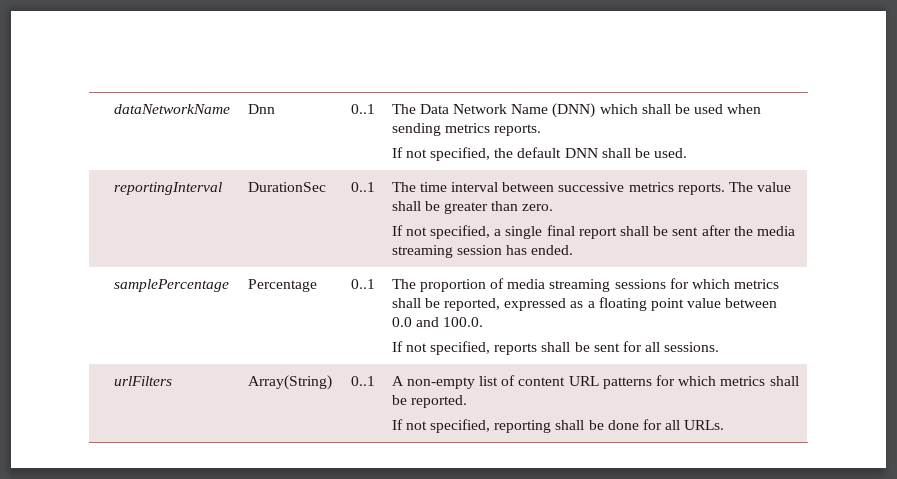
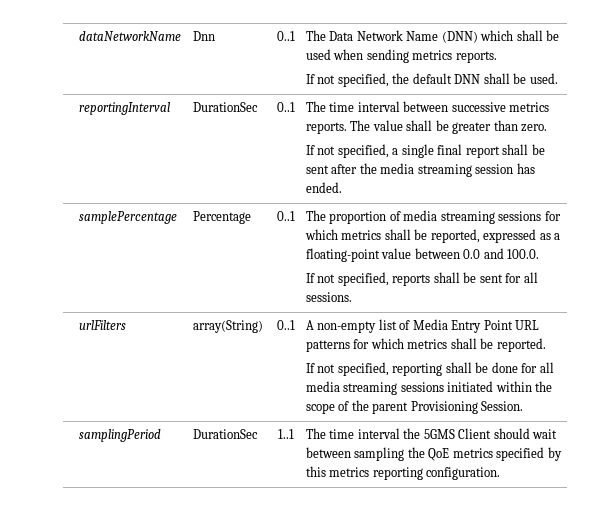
- samplePercentage | Percentage | 0..1 | The proportion of media streaming sessions for which metrics shall be reported, expressed as a floating point value between 0.0 and 100.0.
+ samplePercentage | Percentage | 0..1 | The proportion of media streaming sessions for which metrics shall be reported, expressed as a floating-point value between 0.0 and 100.0.
- urlFilters | Array(String) | 0..1 | A non-empty list of content URL patterns for which metrics shall be reported.
- If not specified, reporting shall be done for all URLs.
+ urlFilters | array(String) | 0..1 | A non-empty list of Media Entry Point URL patterns for which metrics shall be reported.
+ If not specified, reporting shall be done for all media streaming sessions initiated within the scope of the parent Provisioning Session.
+ samplingPeriod | DurationSec | 1..1 | The time interval the 5GMS Client should wait between sampling the QoE metrics specified by this metrics reporting configuration.

